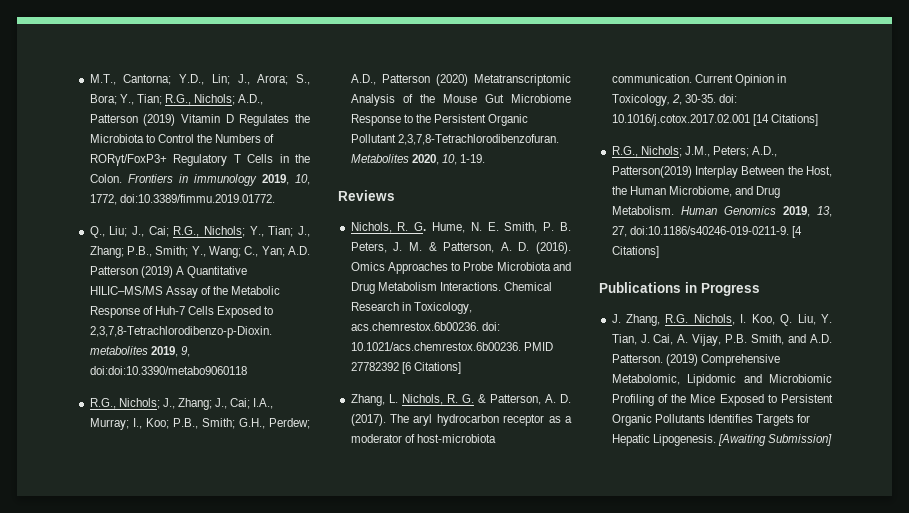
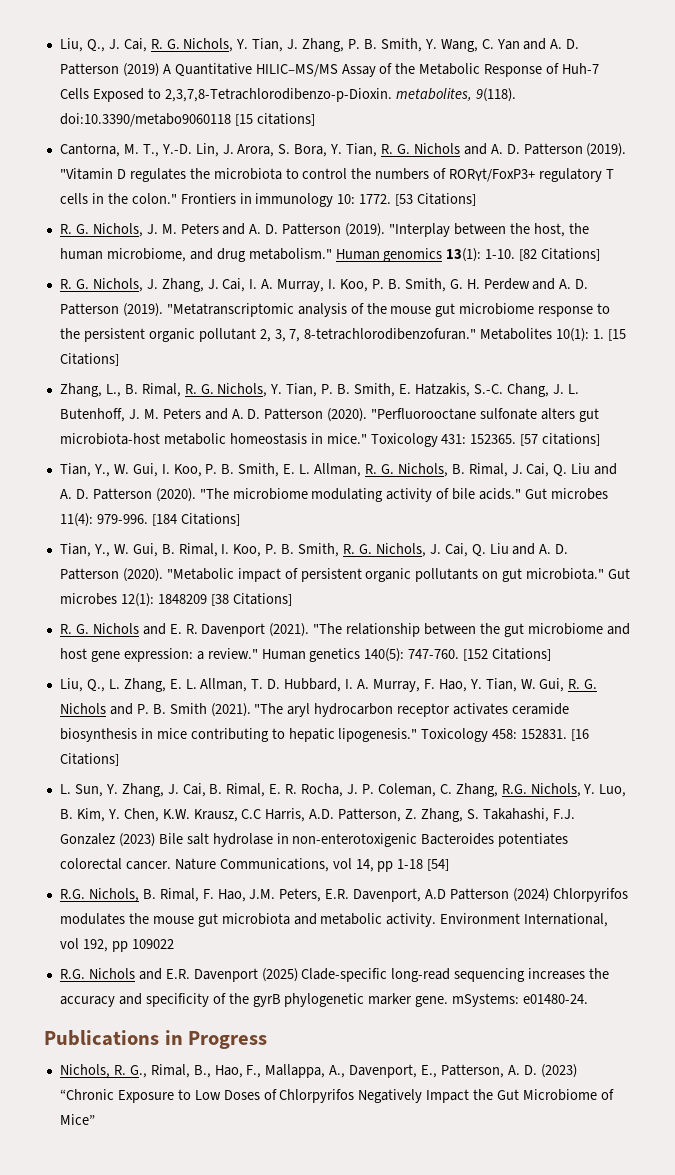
- M.T., Cantorna; Y.D., Lin; J., Arora; S., Bora; Y., Tian; R.G., Nichols; A.D., Patterson (2019) Vitamin D Regulates the Microbiota to Control the Numbers of RORγt/FoxP3+ Regulatory T Cells in the Colon. Frontiers in immunology 2019, 10, 1772, doi:10.3389/fimmu.2019.01772.
- Q., Liu; J., Cai; R.G., Nichols; Y., Tian; J., Zhang; P.B., Smith; Y., Wang; C., Yan; A.D. Patterson (2019) A Quantitative HILIC–MS/MS Assay of the Metabolic Response of Huh-7 Cells Exposed to 2,3,7,8-Tetrachlorodibenzo-p-Dioxin. metabolites 2019, 9, doi:doi:10.3390/metabo9060118
- R.G., Nichols; J., Zhang; J., Cai; I.A., Murray; I., Koo; P.B., Smith; G.H., Perdew; A.D., Patterson (2020) Metatranscriptomic Analysis of the Mouse Gut Microbiome Response to the Persistent Organic Pollutant 2,3,7,8-Tetrachlorodibenzofuran. Metabolites 2020, 10, 1-19.
- Reviews
- Nichols, R. G. Hume, N. E. Smith, P. B. Peters, J. M. & Patterson, A. D. (2016). Omics Approaches to Probe Microbiota and Drug Metabolism Interactions. Chemical Research in Toxicology, acs.chemrestox.6b00236. doi: 10.1021/acs.chemrestox.6b00236. PMID 27782392 [6 Citations]
- Zhang, L. Nichols, R. G. & Patterson, A. D. (2017). The aryl hydrocarbon receptor as a moderator of host-microbiota communication. Current Opinion in Toxicology, 2, 30-35. doi: 10.1016/j.cotox.2017.02.001 [14 Citations]
- R.G., Nichols; J.M., Peters; A.D., Patterson(2019) Interplay Between the Host, the Human Microbiome, and Drug Metabolism. Human Genomics 2019, 13, 27, doi:10.1186/s40246-019-0211-9. [4 Citations]
+ Liu, Q., J. Cai, R. G. Nichols, Y. Tian, J. Zhang, P. B. Smith, Y. Wang, C. Yan and A. D. Patterson (2019) A Quantitative HILIC–MS/MS Assay of the Metabolic Response of Huh-7 Cells Exposed to 2,3,7,8-Tetrachlorodibenzo-p-Dioxin. metabolites, 9(118). doi:10.3390/metabo9060118 [15 citations]
+ Cantorna, M. T., Y.-D. Lin, J. Arora, S. Bora, Y. Tian, R. G. Nichols and A. D. Patterson (2019). "Vitamin D regulates the microbiota to control the numbers of RORγt/FoxP3+ regulatory T cells in the colon." Frontiers in immunology 10: 1772. [53 Citations]
+ R. G. Nichols, J. M. Peters and A. D. Patterson (2019). "Interplay between the host, the human microbiome, and drug metabolism." Human genomics 13(1): 1-10. [82 Citations]
+ R. G. Nichols, J. Zhang, J. Cai, I. A. Murray, I. Koo, P. B. Smith, G. H. Perdew and A. D. Patterson (2019). "Metatranscriptomic analysis of the mouse gut microbiome response to the persistent organic pollutant 2, 3, 7, 8-tetrachlorodibenzofuran." Metabolites 10(1): 1. [15 Citations]
+ Zhang, L., B. Rimal, R. G. Nichols, Y. Tian, P. B. Smith, E. Hatzakis, S.-C. Chang, J. L. Butenhoff, J. M. Peters and A. D. Patterson (2020). "Perfluorooctane sulfonate alters gut microbiota-host metabolic homeostasis in mice." Toxicology 431: 152365. [57 citations]
+ Tian, Y., W. Gui, I. Koo, P. B. Smith, E. L. Allman, R. G. Nichols, B. Rimal, J. Cai, Q. Liu and A. D. Patterson (2020). "The microbiome modulating activity of bile acids." Gut microbes 11(4): 979-996. [184 Citations]
+ Tian, Y., W. Gui, B. Rimal, I. Koo, P. B. Smith, R. G. Nichols, J. Cai, Q. Liu and A. D. Patterson (2020). "Metabolic impact of persistent organic pollutants on gut microbiota." Gut microbes 12(1): 1848209 [38 Citations]
+ R. G. Nichols and E. R. Davenport (2021). "The relationship between the gut microbiome and host gene expression: a review." Human genetics 140(5): 747-760. [152 Citations]
+ Liu, Q., L. Zhang, E. L. Allman, T. D. Hubbard, I. A. Murray, F. Hao, Y. Tian, W. Gui, R. G. Nichols and P. B. Smith (2021). "The aryl hydrocarbon receptor activates ceramide biosynthesis in mice contributing to hepatic lipogenesis." Toxicology 458: 152831. [16 Citations]
+ L. Sun, Y. Zhang, J. Cai, B. Rimal, E. R. Rocha, J. P. Coleman, C. Zhang, R.G. Nichols, Y. Luo, B. Kim, Y. Chen, K.W. Krausz, C.C Harris, A.D. Patterson, Z. Zhang, S. Takahashi, F.J. Gonzalez (2023) Bile salt hydrolase in non-enterotoxigenic Bacteroides potentiates colorectal cancer. Nature Communications, vol 14, pp 1-18 [54]
+ R.G. Nichols, B. Rimal, F. Hao, J.M. Peters, E.R. Davenport, A.D Patterson (2024) Chlorpyrifos modulates the mouse gut microbiota and metabolic activity. Environment International, vol 192, pp 109022
+ R.G. Nichols and E.R. Davenport (2025) Clade-specific long-read sequencing increases the accuracy and specificity of the gyrB phylogenetic marker gene. mSystems: e01480-24.
  Publications in Progress
- J. Zhang, R.G. Nichols, I. Koo, Q. Liu, Y. Tian, J. Cai, A. Vijay, P.B. Smith, and A.D. Patterson. (2019) Comprehensive Metabolomic, Lipidomic and Microbiomic Profiling of the Mice Exposed to Persistent Organic Pollutants Identifies Targets for Hepatic Lipogenesis. [Awaiting Submission]
+ Nichols, R. G., Rimal, B., Hao, F., Mallappa, A., Davenport, E., Patterson, A. D. (2023) “Chronic Exposure to Low Doses of Chlorpyrifos Negatively Impact the Gut Microbiome of Mice”

